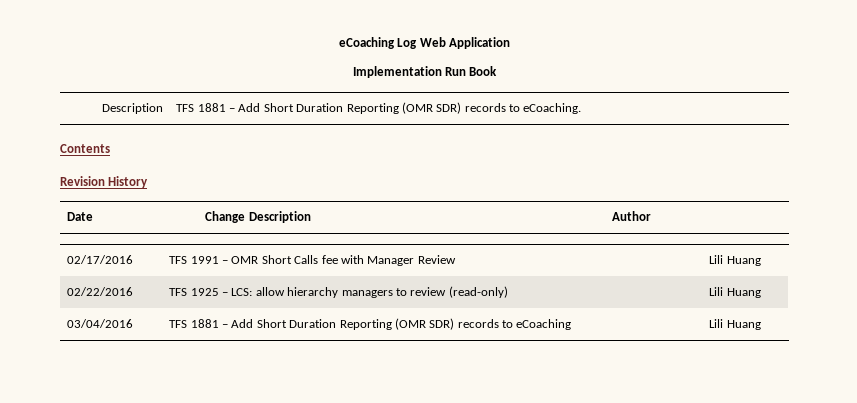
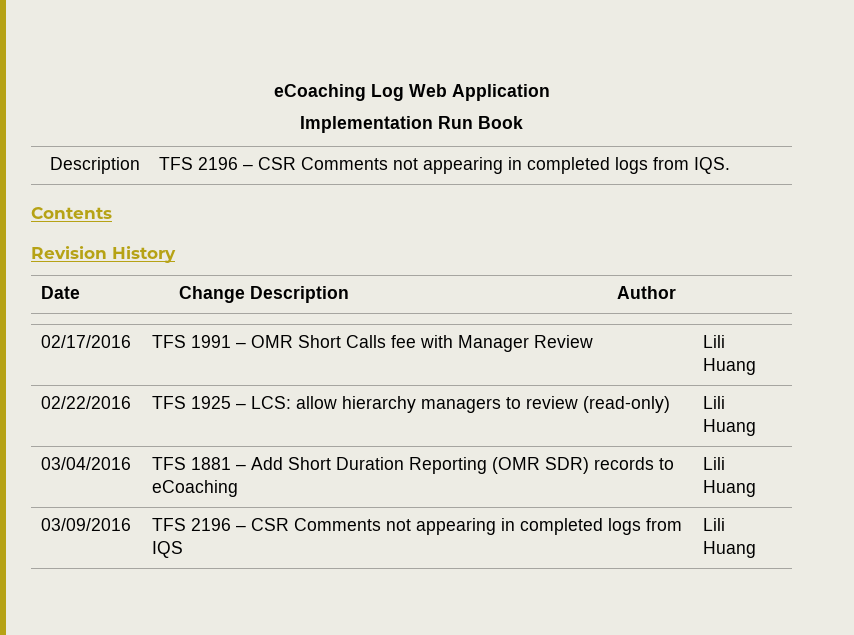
- Description | TFS 1881 – Add Short Duration Reporting (OMR SDR) records to eCoaching.
+ Description | TFS 2196 – CSR Comments not appearing in completed logs from IQS.
+ 03/09/2016 | TFS 2196 – CSR Comments not appearing in completed logs from IQS | Lili Huang

